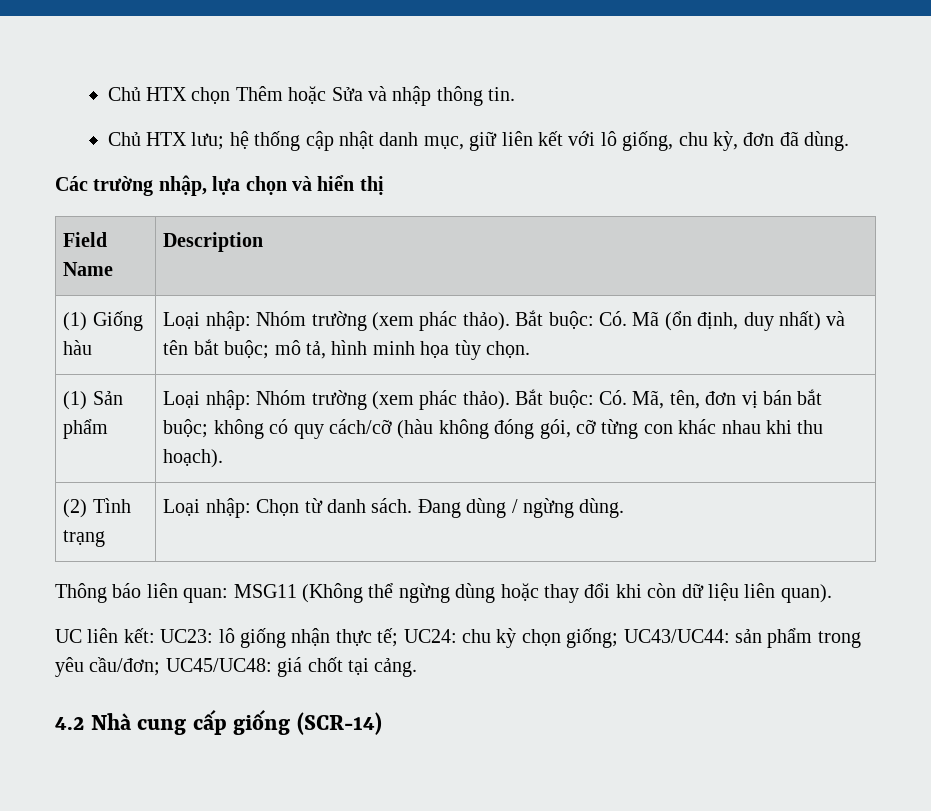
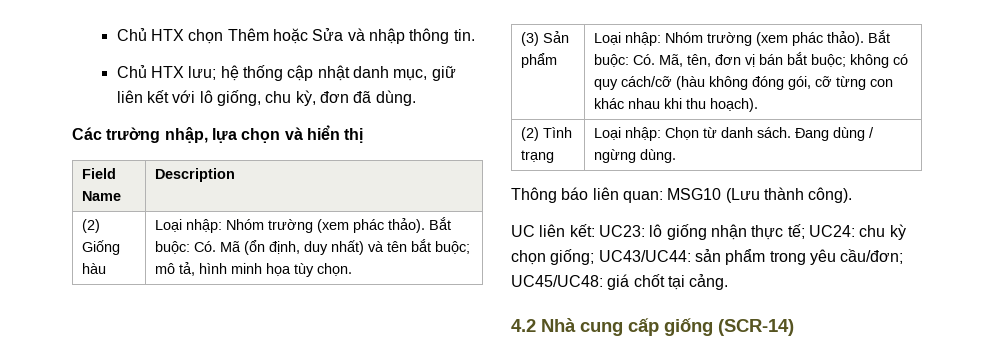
- (1) Giống hàu | Loại nhập: Nhóm trường (xem phác thảo). Bắt buộc: Có. Mã (ổn định, duy nhất) và tên bắt buộc; mô tả, hình minh họa tùy chọn.
+ (2) Giống hàu | Loại nhập: Nhóm trường (xem phác thảo). Bắt buộc: Có. Mã (ổn định, duy nhất) và tên bắt buộc; mô tả, hình minh họa tùy chọn.
- (1) Sản phẩm | Loại nhập: Nhóm trường (xem phác thảo). Bắt buộc: Có. Mã, tên, đơn vị bán bắt buộc; không có quy cách/cỡ (hàu không đóng gói, cỡ từng con khác nhau khi thu hoạch).
+ (3) Sản phẩm | Loại nhập: Nhóm trường (xem phác thảo). Bắt buộc: Có. Mã, tên, đơn vị bán bắt buộc; không có quy cách/cỡ (hàu không đóng gói, cỡ từng con khác nhau khi thu hoạch).
- Thông báo liên quan: MSG11 (Không thể ngừng dùng hoặc thay đổi khi còn dữ liệu liên quan).
+ Thông báo liên quan: MSG10 (Lưu thành công).

